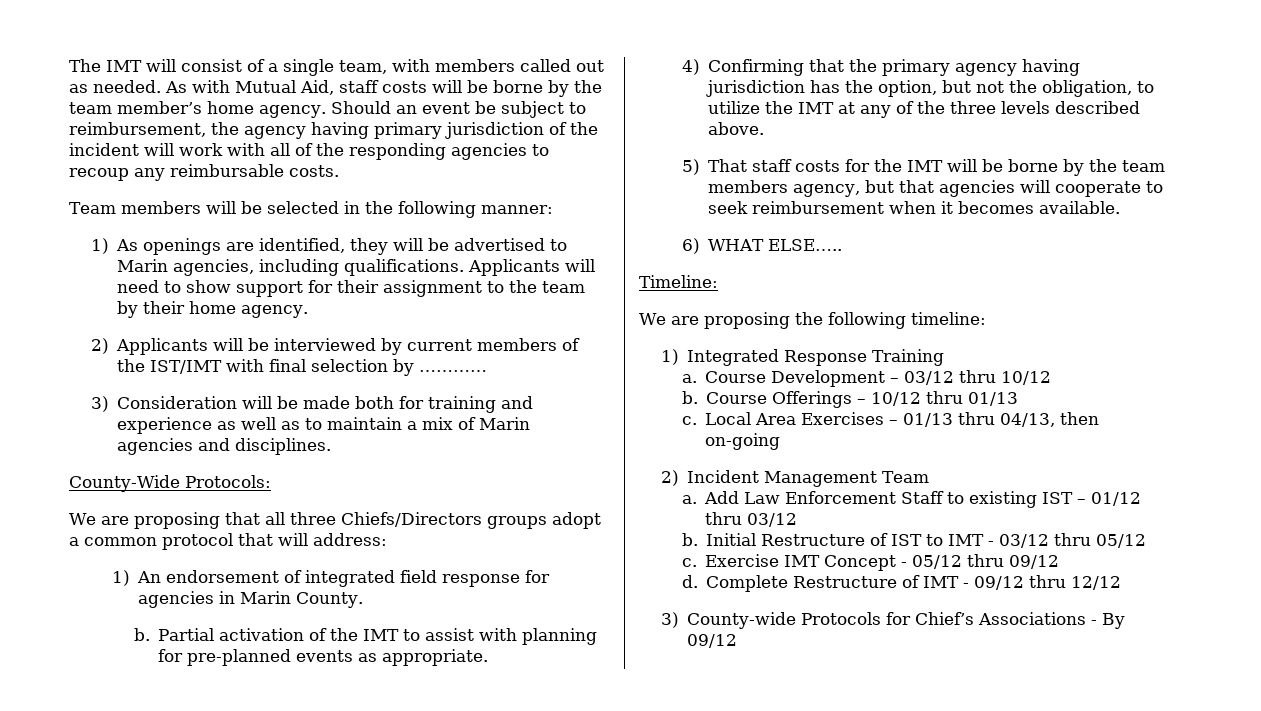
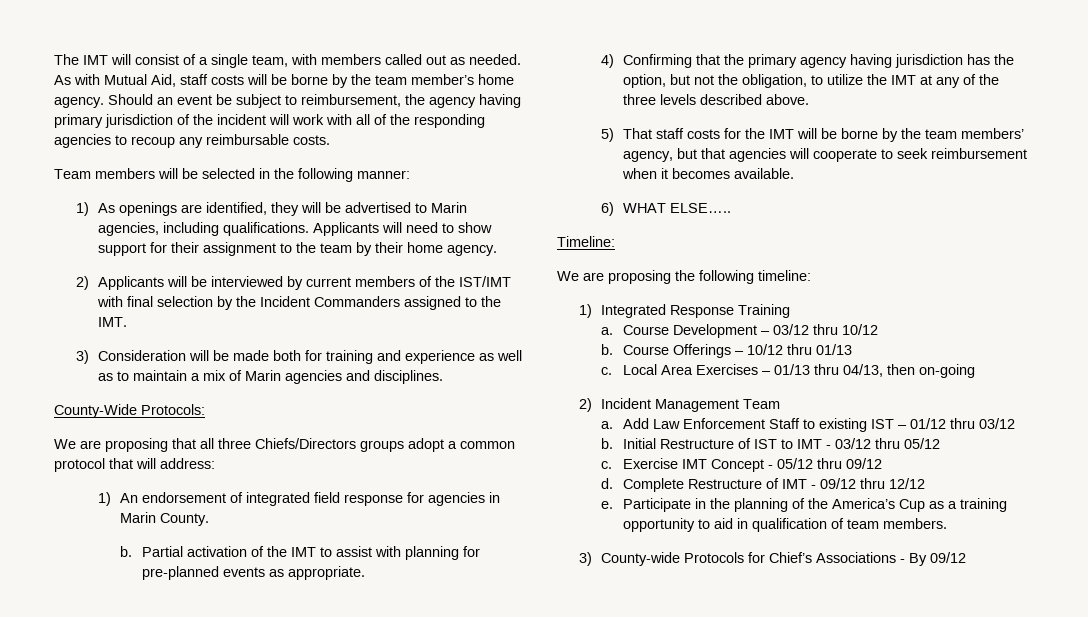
- 2) Applicants will be interviewed by current members of the IST/IMT with final selection by …………
+ 2) Applicants will be interviewed by current members of the IST/IMT with final selection by the Incident Commanders assigned to the IMT.
- 5) That staff costs for the IMT will be borne by the team members agency, but that agencies will cooperate to seek reimbursement when it becomes available.
+ 5) That staff costs for the IMT will be borne by the team members’ agency, but that agencies will cooperate to seek reimbursement when it becomes available.
+ e. Participate in the planning of the America’s Cup as a training opportunity to aid in qualification of team members.

